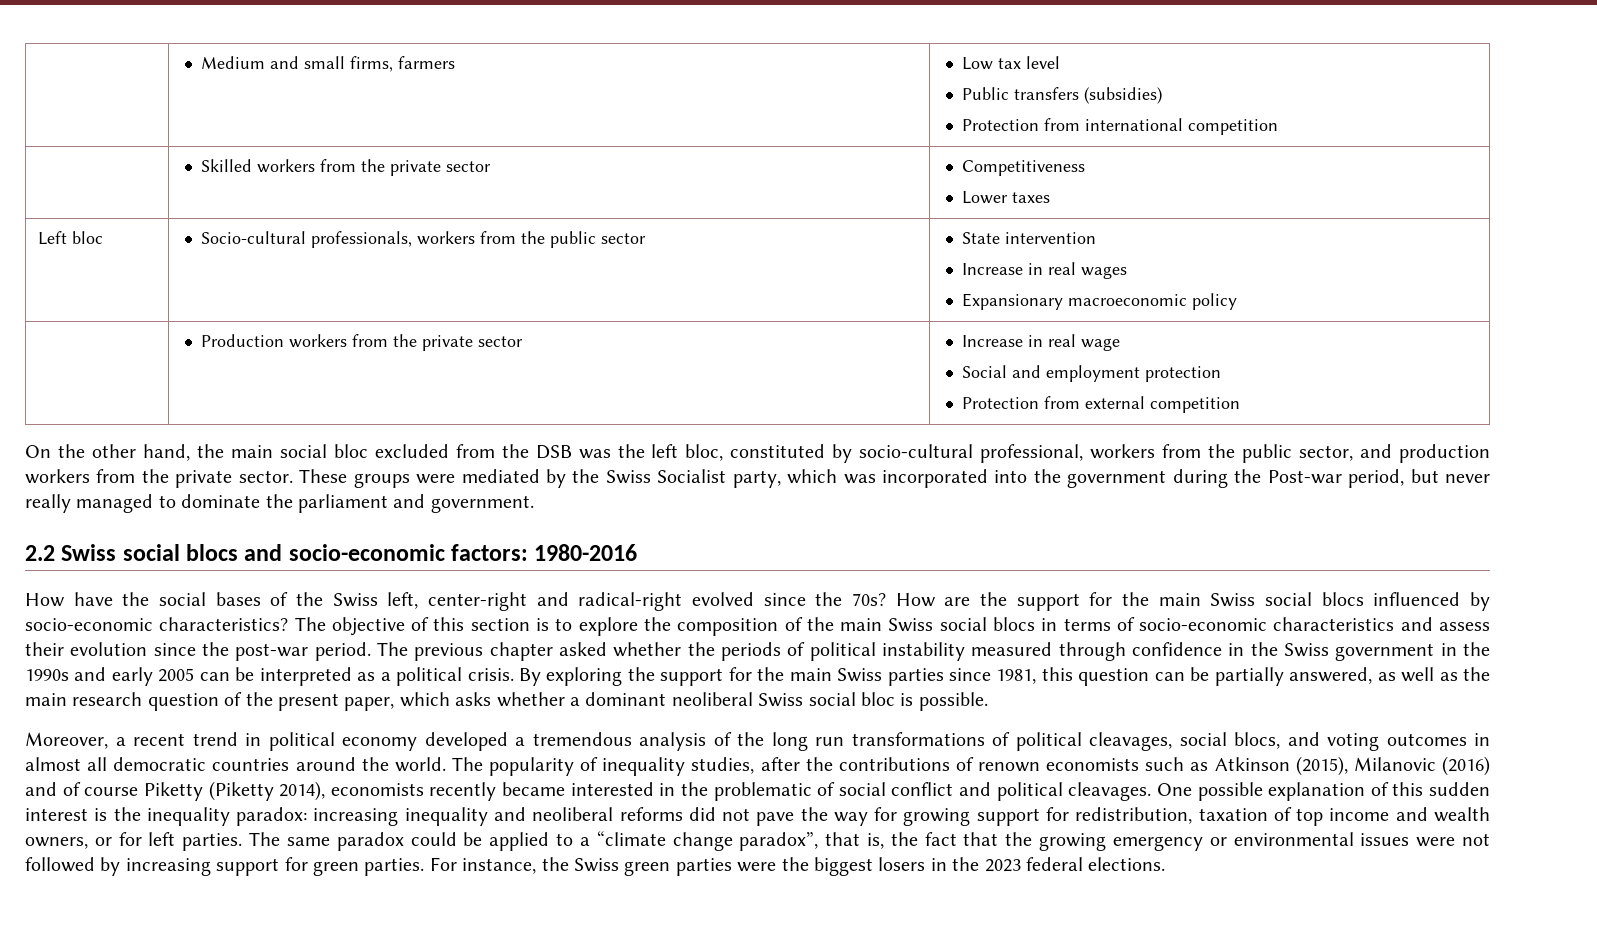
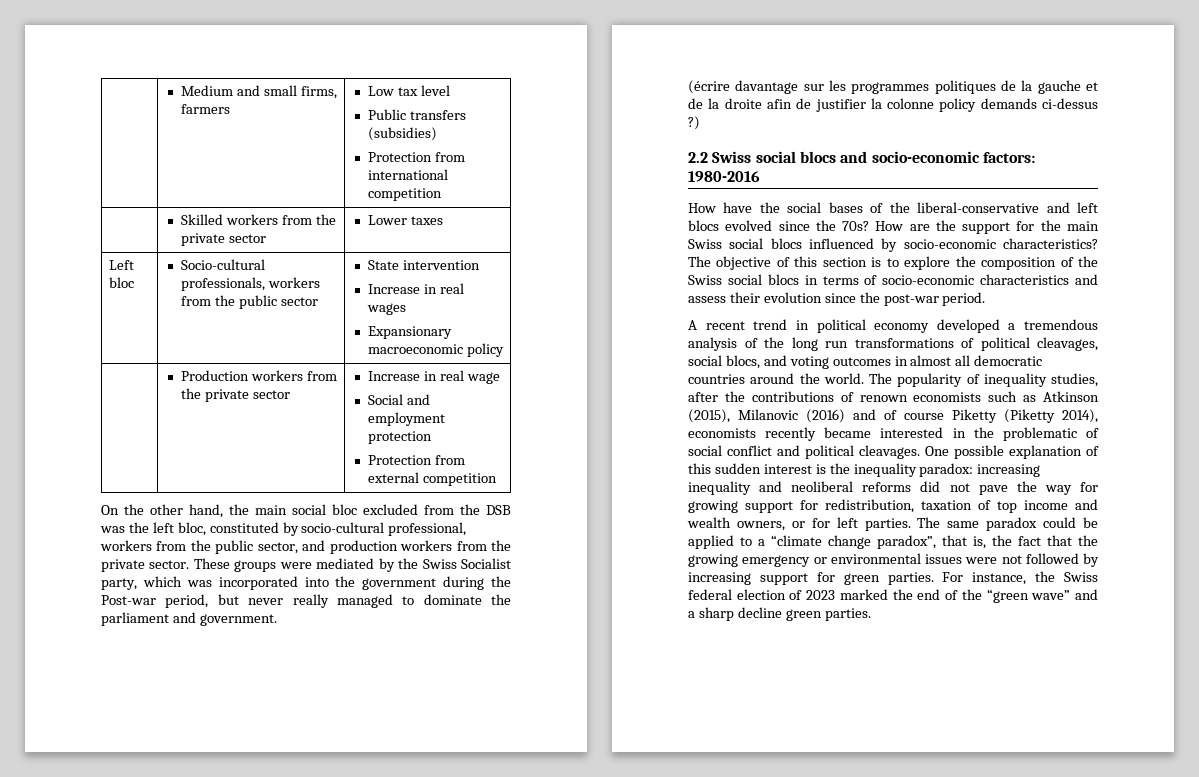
- | Skilled workers from the private sector | Competitiveness
- Lower taxes
+ | Skilled workers from the private sector | Lower taxes
+ (écrire davantage sur les programmes politiques de la gauche et de la droite afin de justifier la colonne policy demands ci-dessus ?)
- How have the social bases of the Swiss left, center-right and radical-right evolved since the 70s?
+ How have the social bases of the liberal-conservative and left blocs evolved since the 70s?
- The objective of this section is to explore the composition of the main Swiss social blocs in terms of socio-economic characteristics and assess their evolution since the post-war period. The previous chapter asked whether the periods of political instability measured through confidence in the Swiss government in the 1990s and early 2005 can be interpreted as a political crisis. By exploring the support for the main Swiss parties since 1981, this question can be partially answered, as well as the main research question of the present paper, which asks whether a dominant neoliberal Swiss social bloc is possible.
- Moreover, a recent trend in political economy developed a tremendous analysis of the long run transformations of political cleavages, social blocs, and voting outcomes in almost all democratic countries around the world.
+ The objective of this section is to explore the composition of the Swiss social blocs in terms of socio-economic characteristics and assess their evolution since the post-war period.
+ A recent trend in political economy developed a tremendous analysis of the long run transformations of political cleavages, social blocs, and voting outcomes in almost all democratic countries around the world.
- For instance, the Swiss green parties were the biggest losers in the 2023 federal elections.
+ For instance, the Swiss federal election of 2023 marked the end of the “green wave” and a sharp decline green parties.

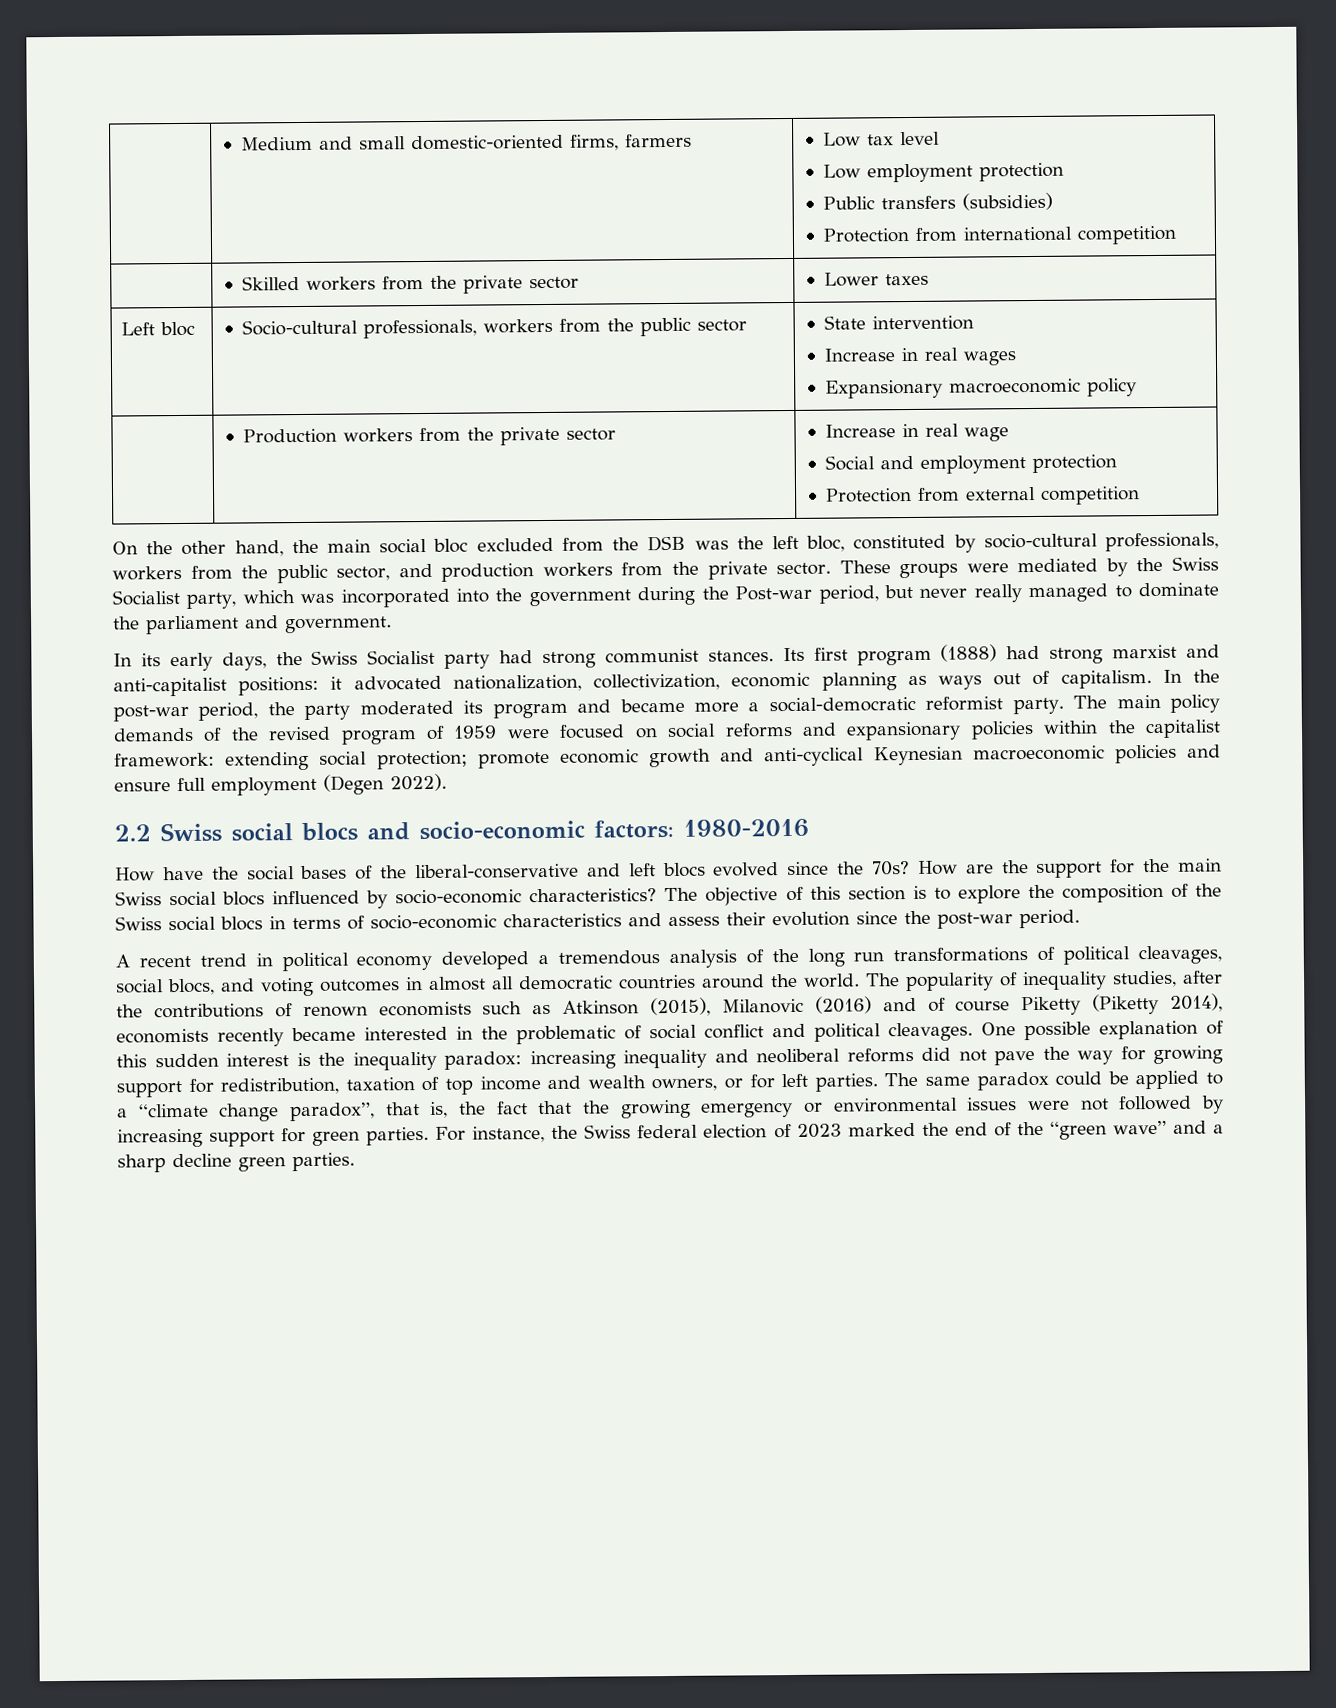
- | Medium and small firms, farmers | Low tax level
+ | Medium and small domestic-oriented firms, farmers | Low tax level
+ Low employment protection
- On the other hand, the main social bloc excluded from the DSB was the left bloc, constituted by socio-cultural professional, workers from the public sector, and production workers from the private sector.
+ On the other hand, the main social bloc excluded from the DSB was the left bloc, constituted by socio-cultural professionals, workers from the public sector, and production workers from the private sector.
- (écrire davantage sur les programmes politiques de la gauche et de la droite afin de justifier la colonne policy demands ci-dessus ?)
+ In its early days, the Swiss Socialist party had strong communist stances. Its first program (1888) had strong marxist and anti-capitalist positions: it advocated nationalization, collectivization, economic planning as ways out of capitalism. In the post-war period, the party moderated its program and became more a social-democratic reformist party. The main policy demands of the revised program of 1959 were focused on social reforms and expansionary policies within the capitalist framework: extending social protection; promote economic growth and anti-cyclical Keynesian macroeconomic policies and ensure full employment (Degen 2022).

